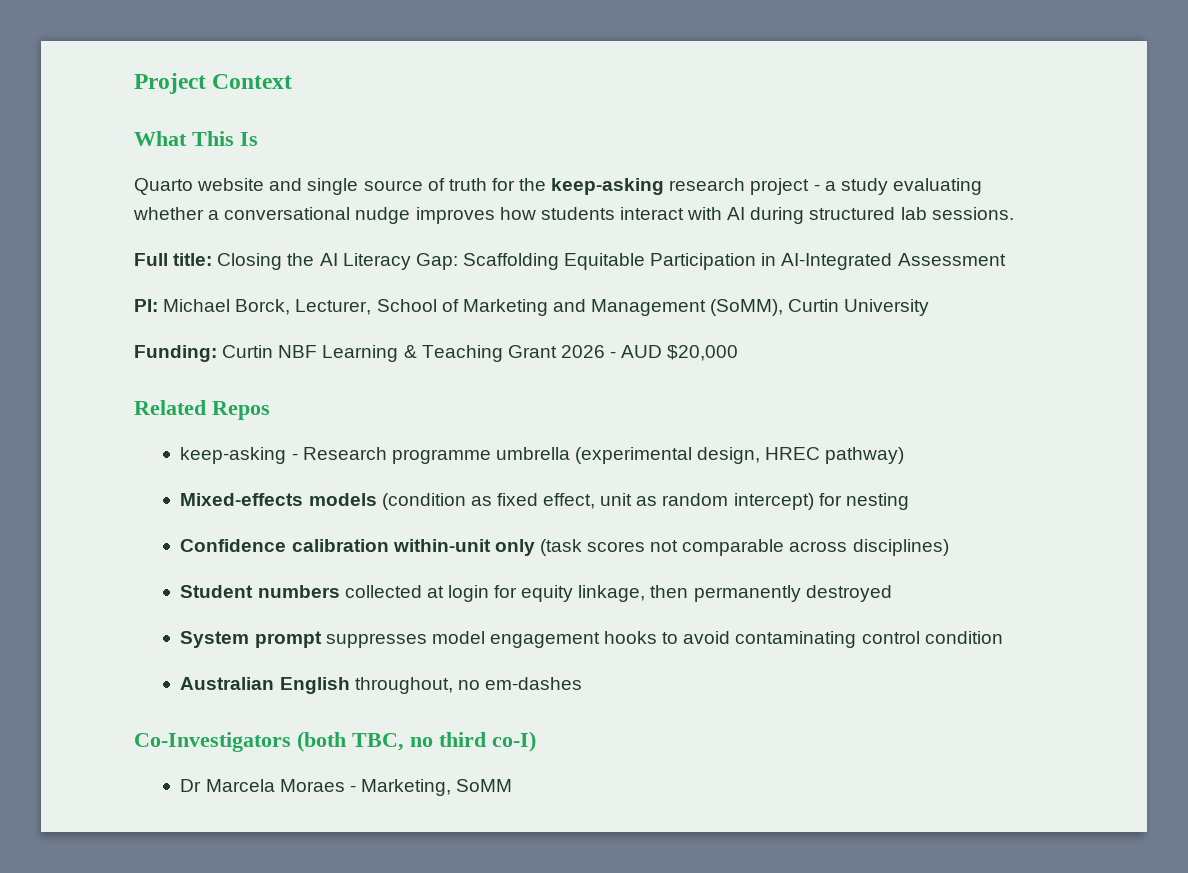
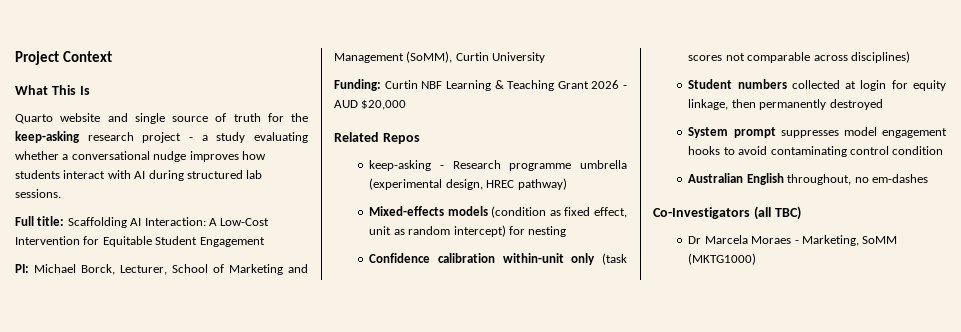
- Full title: Closing the AI Literacy Gap: Scaffolding Equitable Participation in AI-Integrated Assessment
+ Full title: Scaffolding AI Interaction: A Low-Cost Intervention for Equitable Student Engagement
- Co-Investigators (both TBC, no third co-I)
+ Co-Investigators (all TBC)
- Dr Marcela Moraes - Marketing, SoMM
+ Dr Marcela Moraes - Marketing, SoMM (MKTG1000)

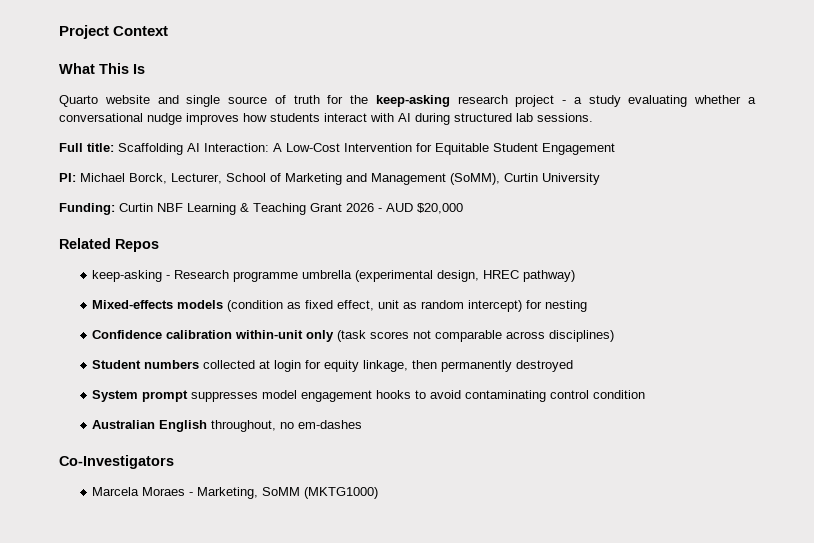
- Co-Investigators (all TBC)
- Dr Marcela Moraes - Marketing, SoMM (MKTG1000)
+ Co-Investigators
+ Marcela Moraes - Marketing, SoMM (MKTG1000)

